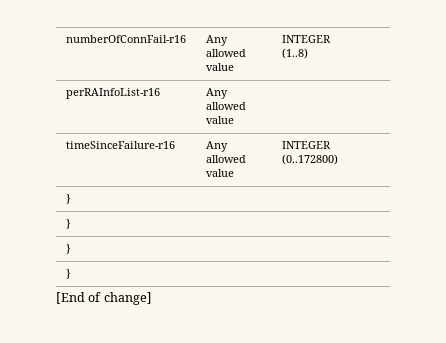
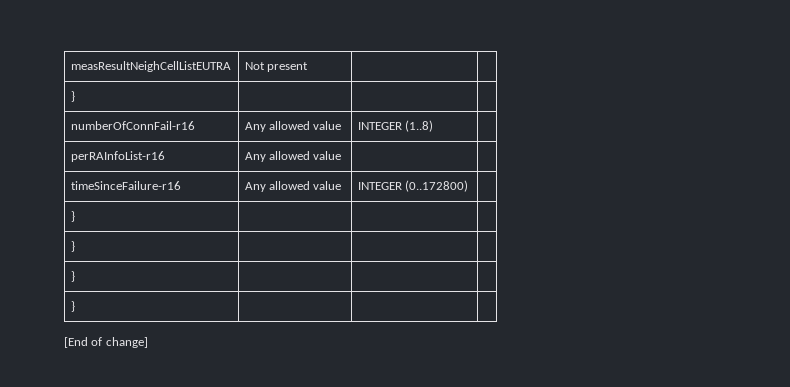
+ measResultNeighCellListEUTRA | Not present | |
+ } | | |

